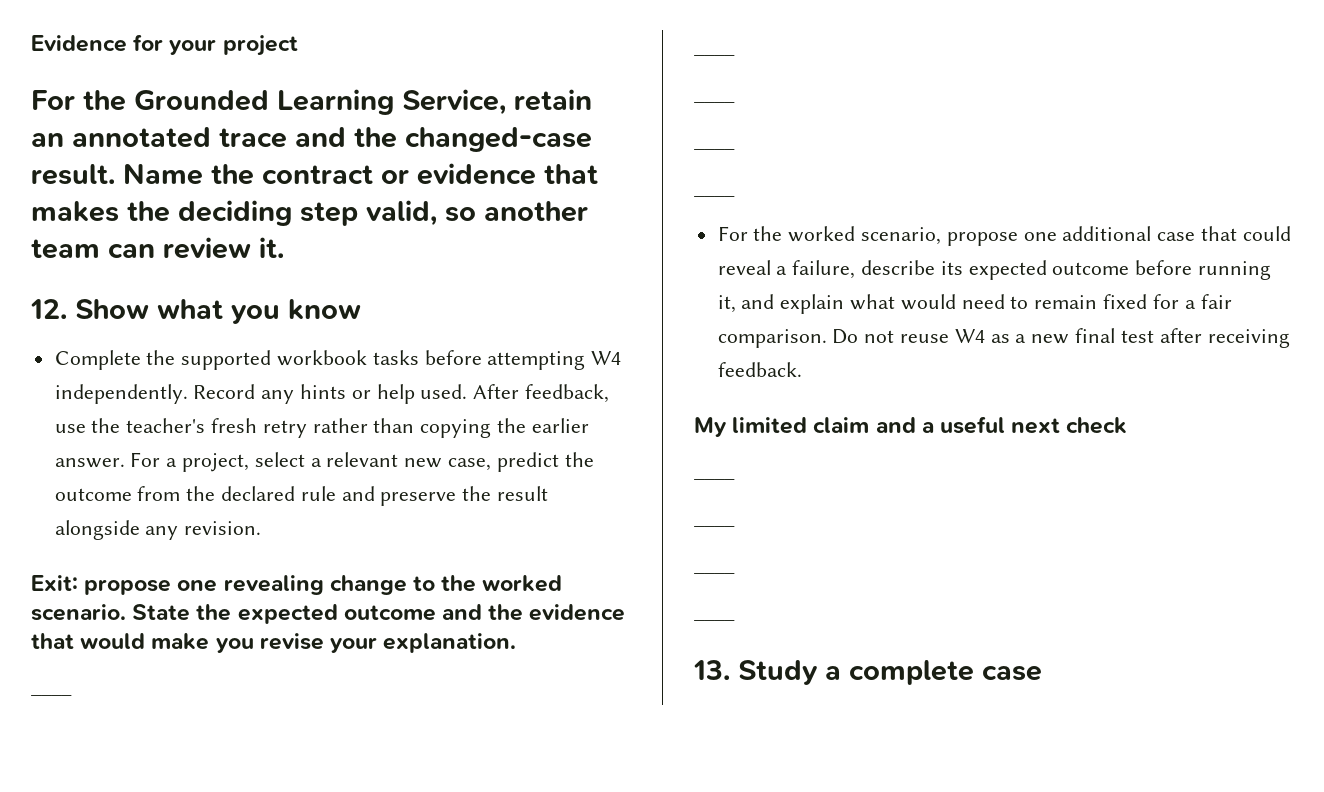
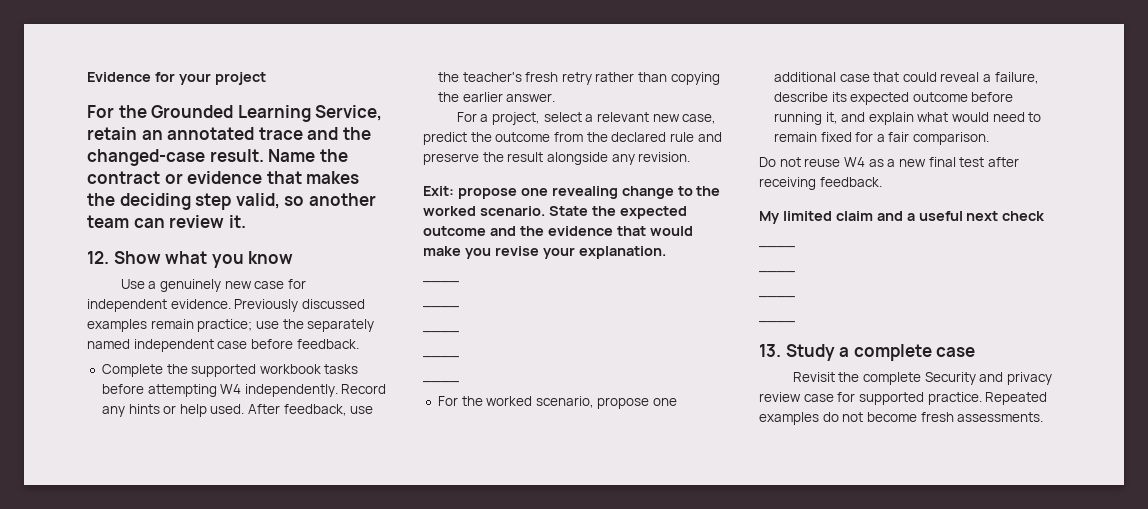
+ Use a genuinely new case for independent evidence. Previously discussed examples remain practice; use the separately named independent case before feedback.
- After feedback, use the teacher's fresh retry rather than copying the earlier answer. For a project, select a relevant new case, predict the outcome from the declared rule and preserve the result alongside any revision.
+ After feedback, use the teacher's fresh retry rather than copying the earlier answer.
+ For a project, select a relevant new case, predict the outcome from the declared rule and preserve the result alongside any revision.
- For the worked scenario, propose one additional case that could reveal a failure, describe its expected outcome before running it, and explain what would need to remain fixed for a fair comparison. Do not reuse W4 as a new final test after receiving feedback.
+ For the worked scenario, propose one additional case that could reveal a failure, describe its expected outcome before running it, and explain what would need to remain fixed for a fair comparison.
+ Do not reuse W4 as a new final test after receiving feedback.
+ Revisit the complete Security and privacy review case for supported practice. Repeated examples do not become fresh assessments.

